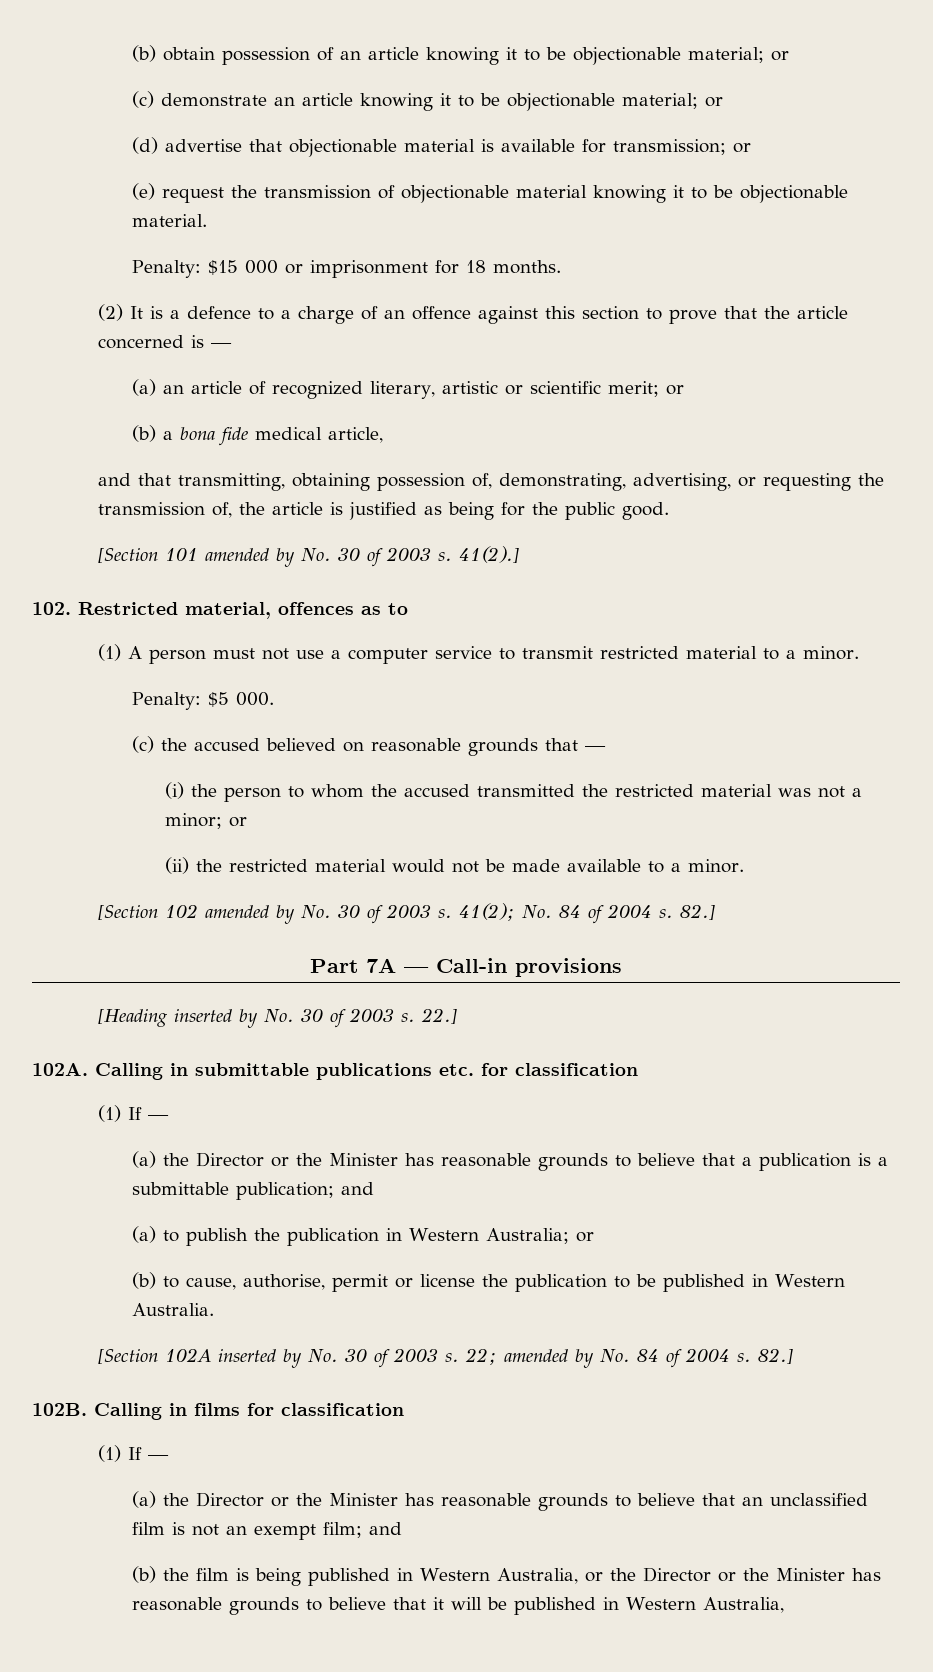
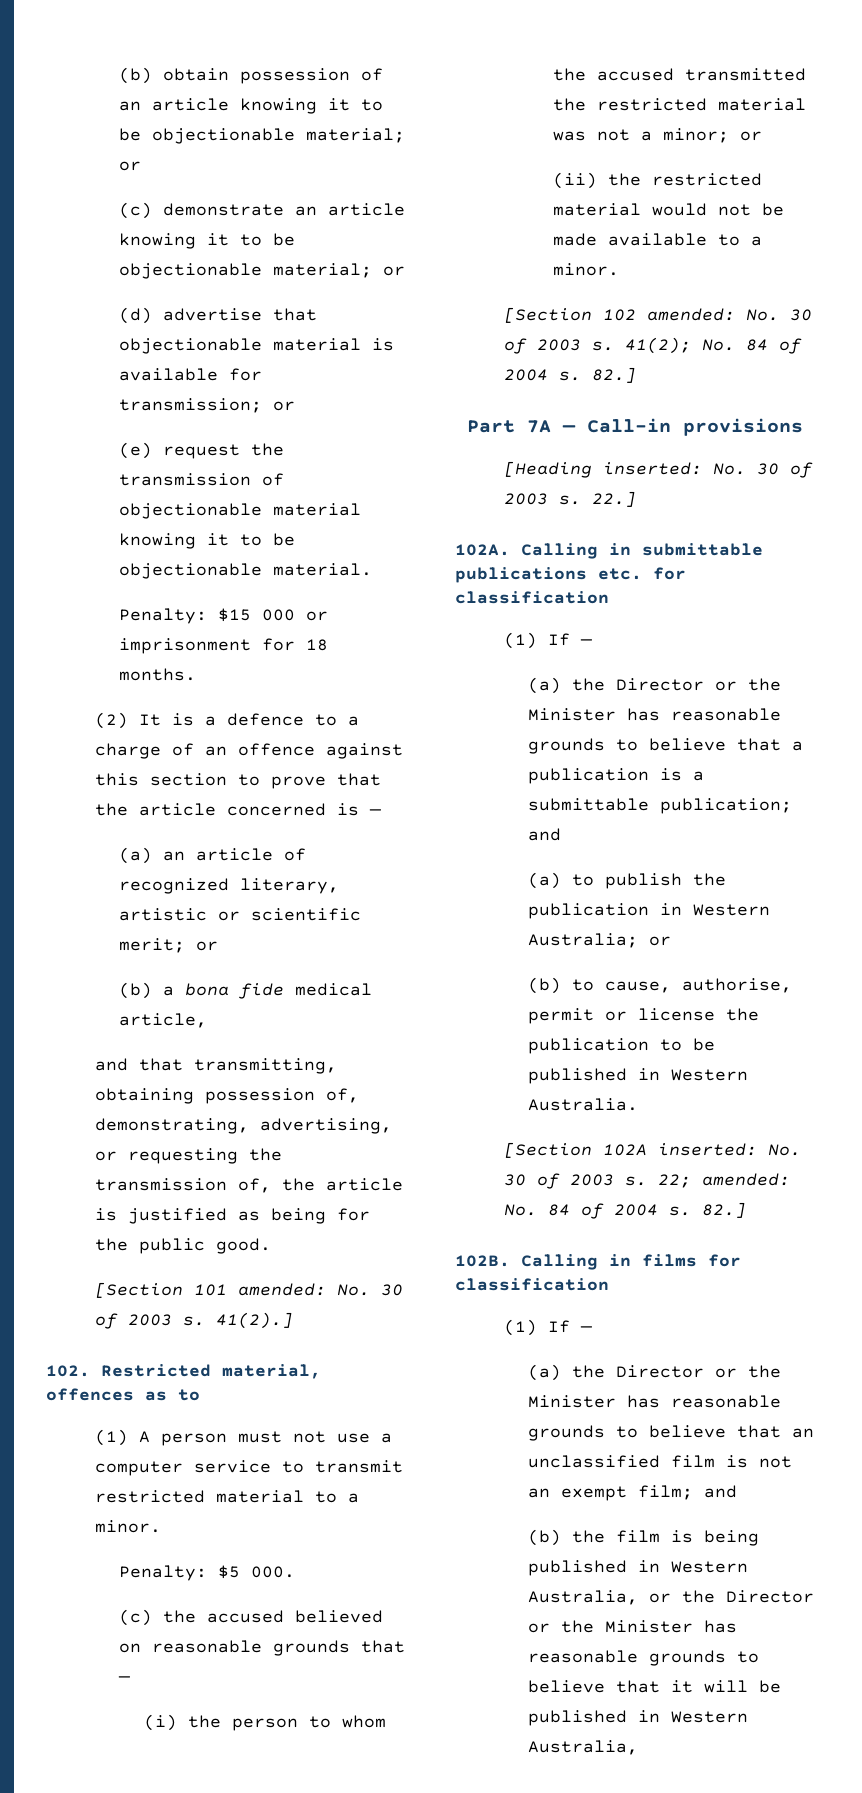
- [Section 101 amended by No. 30 of 2003 s.
+ [Section 101 amended: No. 30 of 2003 s.
- [Section 102 amended by No. 30 of 2003 s.
+ [Section 102 amended: No. 30 of 2003 s.
- [Heading inserted by No. 30 of 2003 s.
+ [Heading inserted: No. 30 of 2003 s.
- [Section 102A inserted by No. 30 of 2003 s.
+ [Section 102A inserted: No. 30 of 2003 s.
- 22; amended by No. 84 of 2004 s.
+ 22; amended: No. 84 of 2004 s.

